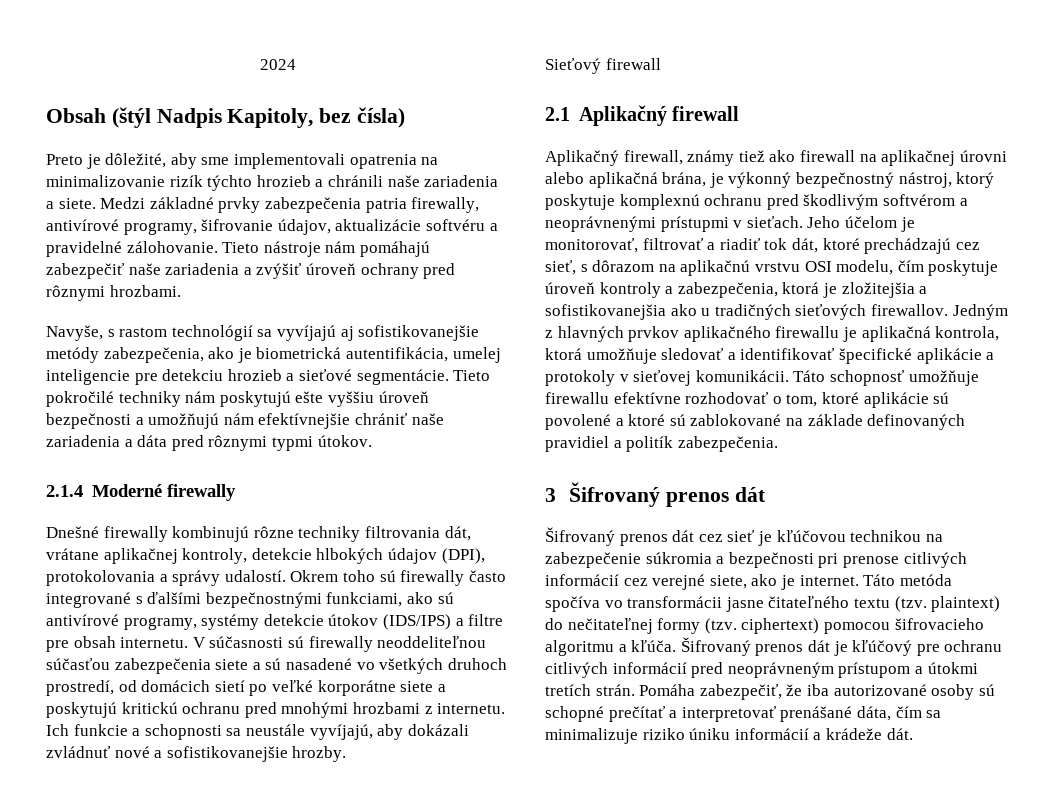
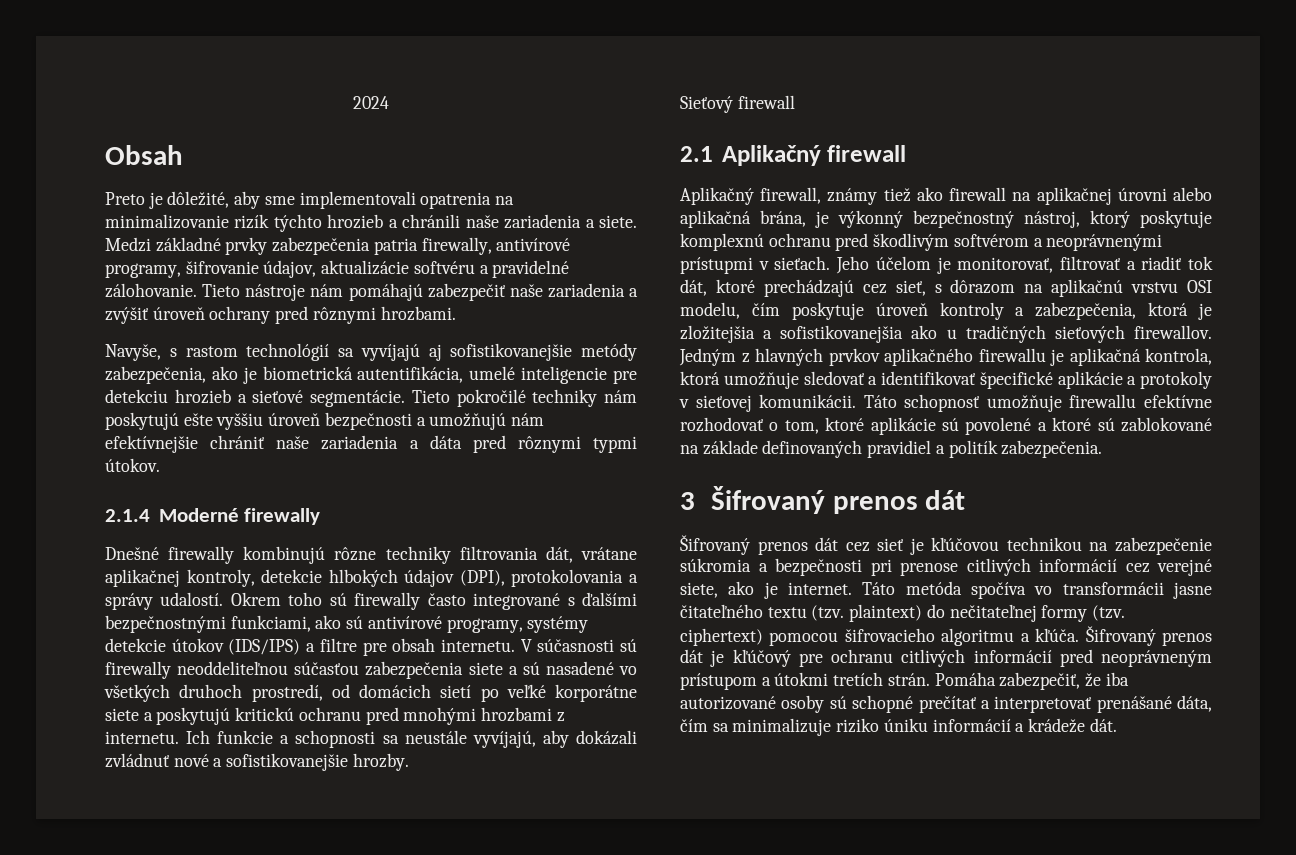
- Obsah (štýl Nadpis Kapitoly, bez čísla)
+ Obsah
- Navyše, s rastom technológií sa vyvíjajú aj sofistikovanejšie metódy zabezpečenia, ako je biometrická autentifikácia, umelej inteligencie pre detekciu hrozieb a sieťové segmentácie.
+ Navyše, s rastom technológií sa vyvíjajú aj sofistikovanejšie metódy zabezpečenia, ako je biometrická autentifikácia, umelé inteligencie pre detekciu hrozieb a sieťové segmentácie.

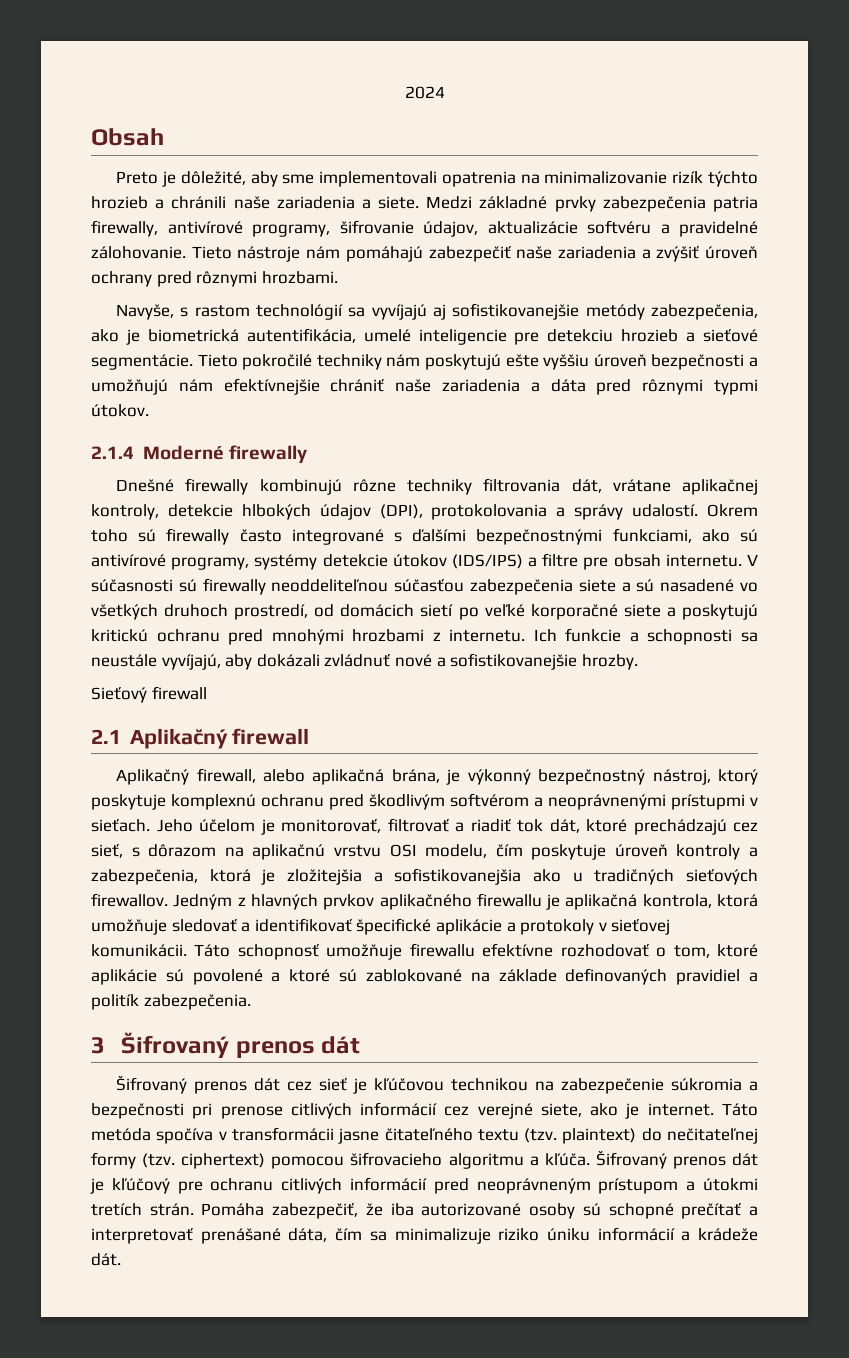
- V súčasnosti sú firewally neoddeliteľnou súčasťou zabezpečenia siete a sú nasadené vo všetkých druhoch prostredí, od domácich sietí po veľké korporátne siete a poskytujú kritickú ochranu pred mnohými hrozbami z internetu.
+ V súčasnosti sú firewally neoddeliteľnou súčasťou zabezpečenia siete a sú nasadené vo všetkých druhoch prostredí, od domácich sietí po veľké korporačné siete a poskytujú kritickú ochranu pred mnohými hrozbami z internetu.
- Aplikačný firewall, známy tiež ako firewall na aplikačnej úrovni alebo aplikačná brána, je výkonný bezpečnostný nástroj, ktorý poskytuje komplexnú ochranu pred škodlivým softvérom a neoprávnenými prístupmi v sieťach.
+ Aplikačný firewall, alebo aplikačná brána, je výkonný bezpečnostný nástroj, ktorý poskytuje komplexnú ochranu pred škodlivým softvérom a neoprávnenými prístupmi v sieťach.
- Táto metóda spočíva vo transformácii jasne čitateľného textu (tzv. plaintext) do nečitateľnej formy (tzv. ciphertext) pomocou šifrovacieho algoritmu a kľúča.
+ Táto metóda spočíva v transformácii jasne čitateľného textu (tzv. plaintext) do nečitateľnej formy (tzv. ciphertext) pomocou šifrovacieho algoritmu a kľúča.

